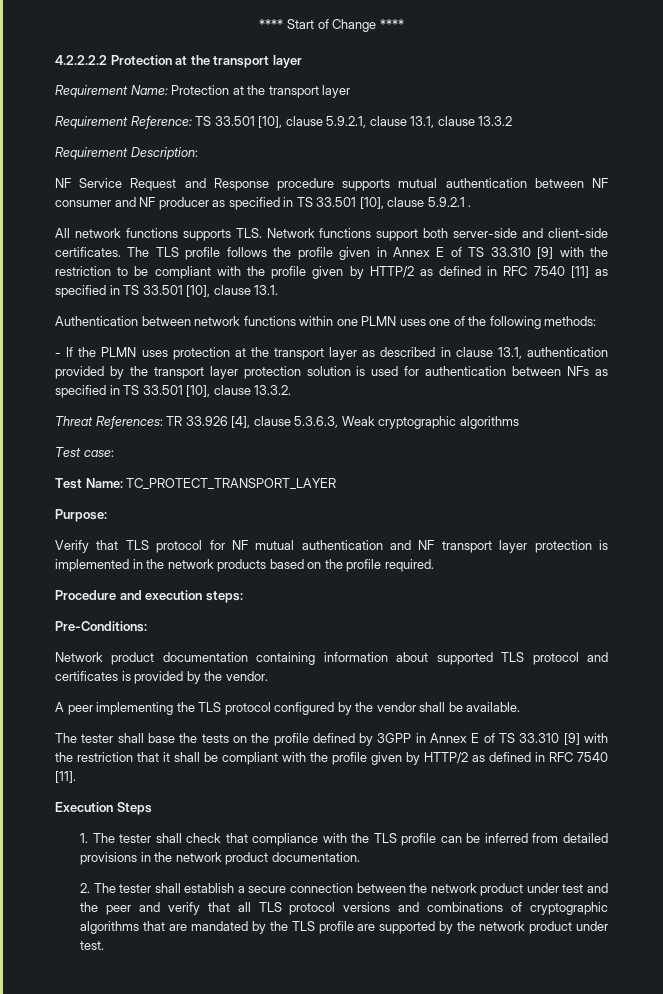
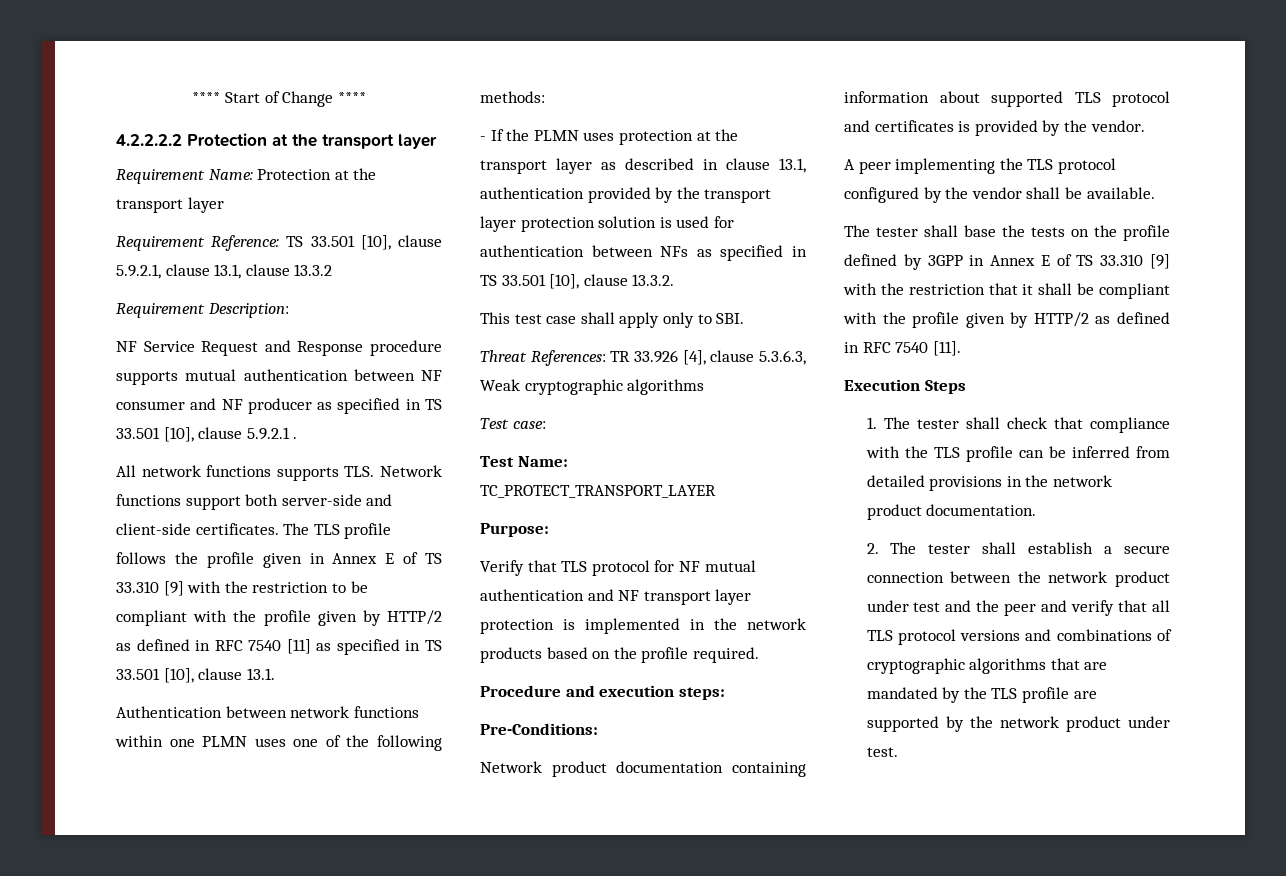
+ This test case shall apply only to SBI.

